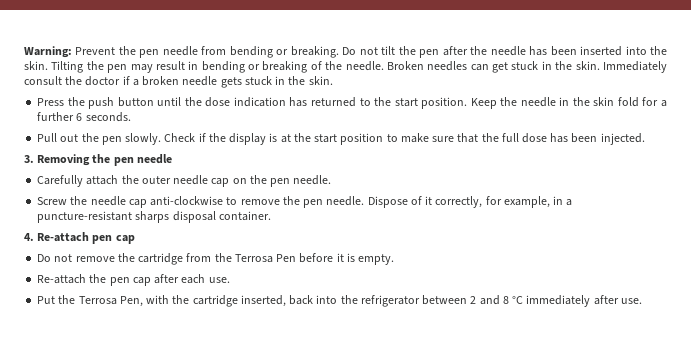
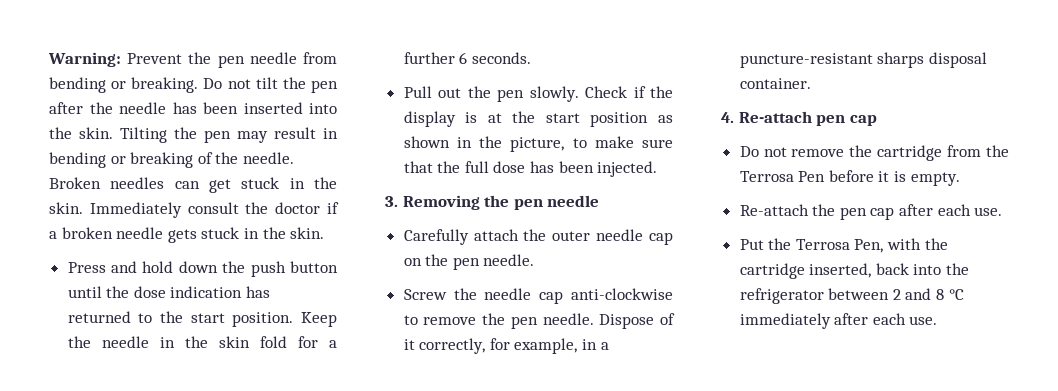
- Press the push button until the dose indication has returned to the start position.
+ Press and hold down the push button until the dose indication has returned to the start position.
- Check if the display is at the start position to make sure that the full dose has been injected.
+ Check if the display is at the start position as shown in the picture, to make sure that the full dose has been injected.
- Put the Terrosa Pen, with the cartridge inserted, back into the refrigerator between 2 and 8 °C immediately after use.
+ Put the Terrosa Pen, with the cartridge inserted, back into the refrigerator between 2 and 8 °C immediately after each use.

